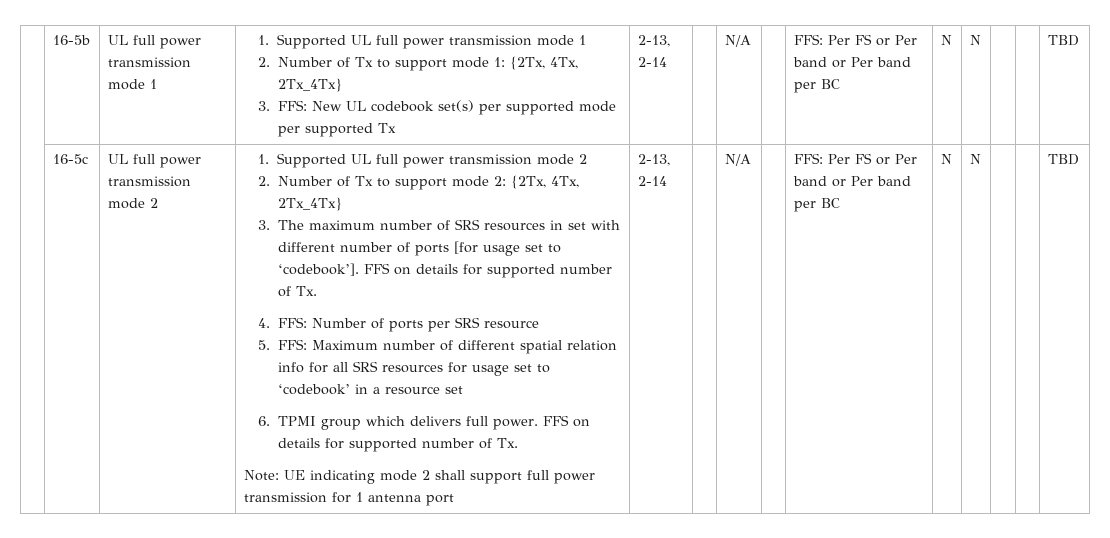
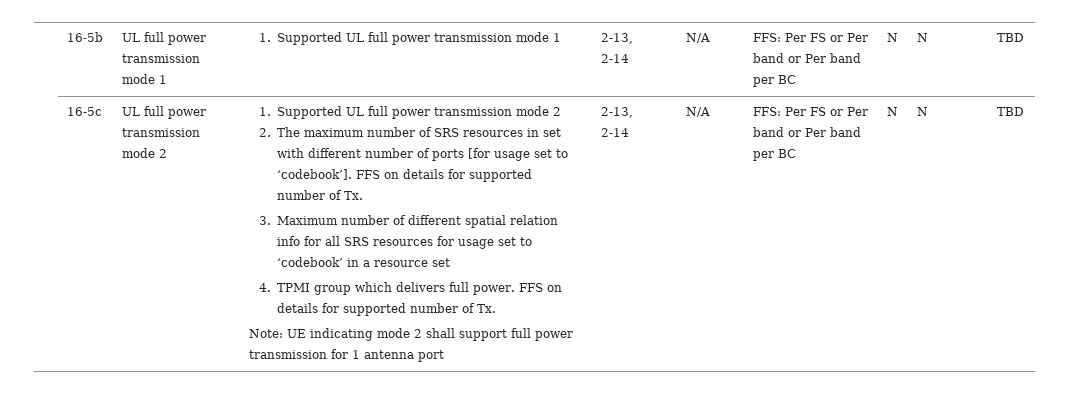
- 2. Number of Tx to support mode 1: {2Tx, 4Tx, 2Tx_4Tx}
- 3. FFS: New UL codebook set(s) per supported mode per supported Tx
- 2. Number of Tx to support mode 2: {2Tx, 4Tx, 2Tx_4Tx}
- 3. The maximum number of SRS resources in set with different number of ports [for usage set to ‘codebook’].
+ 2. The maximum number of SRS resources in set with different number of ports [for usage set to ‘codebook’].
- 4. FFS: Number of ports per SRS resource
- 5. FFS: Maximum number of different spatial relation info for all SRS resources for usage set to ‘codebook’ in a resource set
+ 3. Maximum number of different spatial relation info for all SRS resources for usage set to ‘codebook’ in a resource set
- 6. TPMI group which delivers full power.
+ 4. TPMI group which delivers full power.

